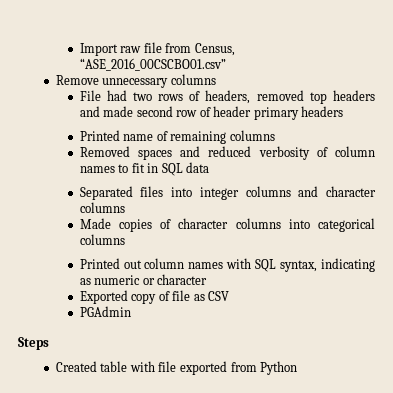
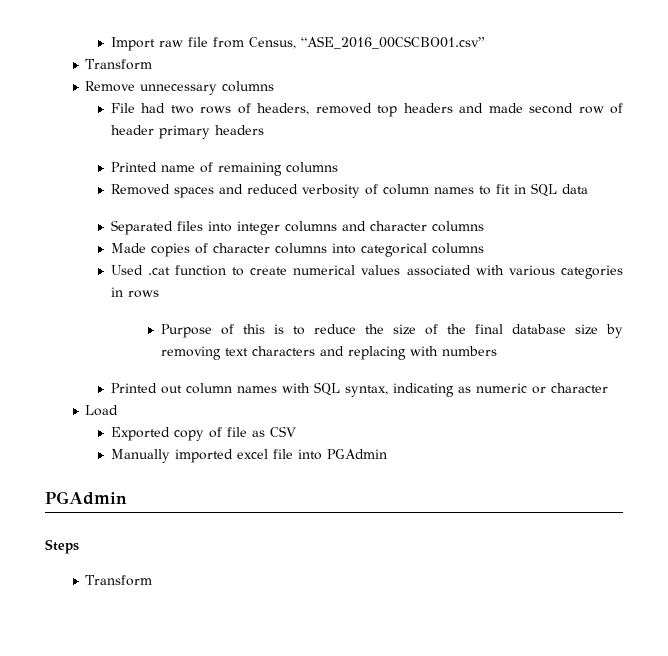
  Import raw file from Census, “ASE_2016_00CSCBO01.csv”
+ Transform
+ Used .cat function to create numerical values associated with various categories in rows
+ Purpose of this is to reduce the size of the final database size by removing text characters and replacing with numbers
+ Load
+ Manually imported excel file into PGAdmin
  PGAdmin
  Steps
- Created table with file exported from Python
+ Transform

